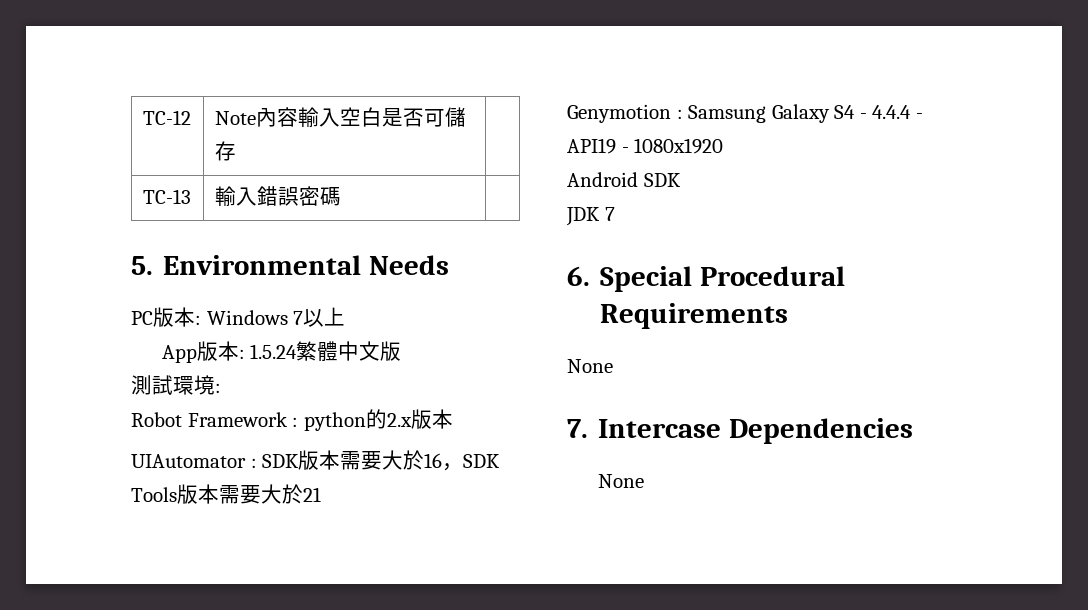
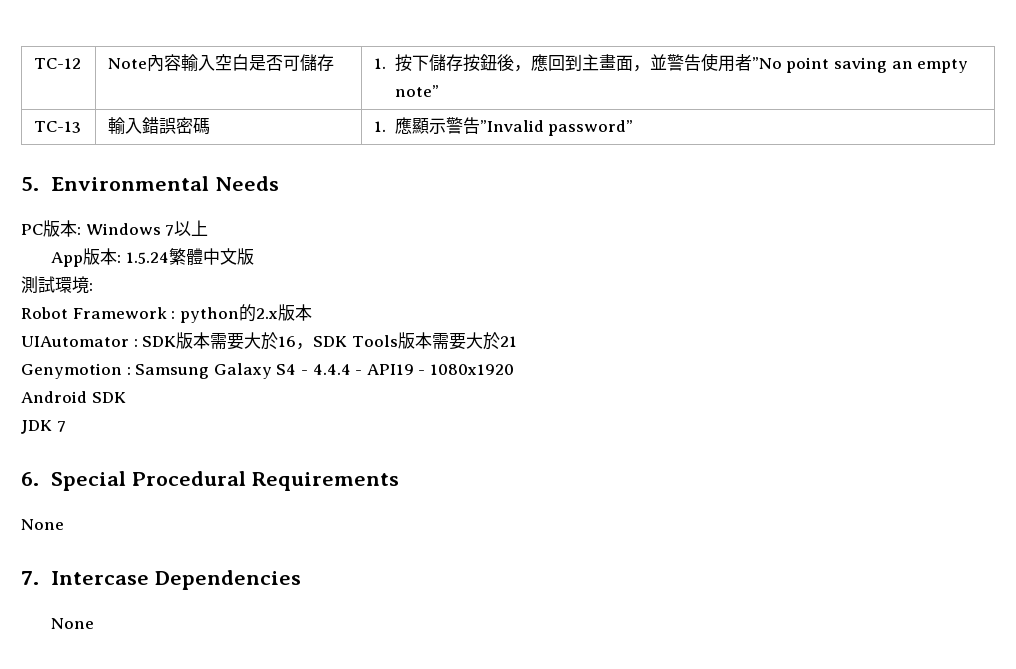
- TC-12 | Note內容輸入空白是否可儲存 |
+ TC-12 | Note內容輸入空白是否可儲存 | 1.按下儲存按鈕後，應回到主畫面，並警告使用者”No point saving an empty note”
- TC-13 | 輸入錯誤密碼 |
+ TC-13 | 輸入錯誤密碼 | 1.應顯示警告”Invalid password”

